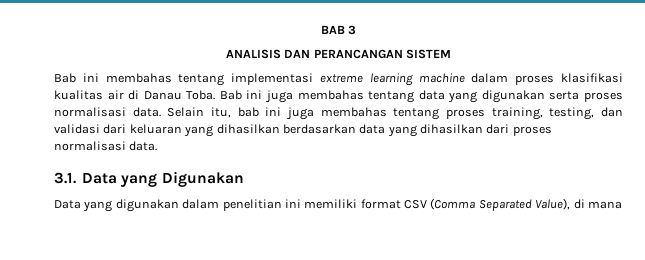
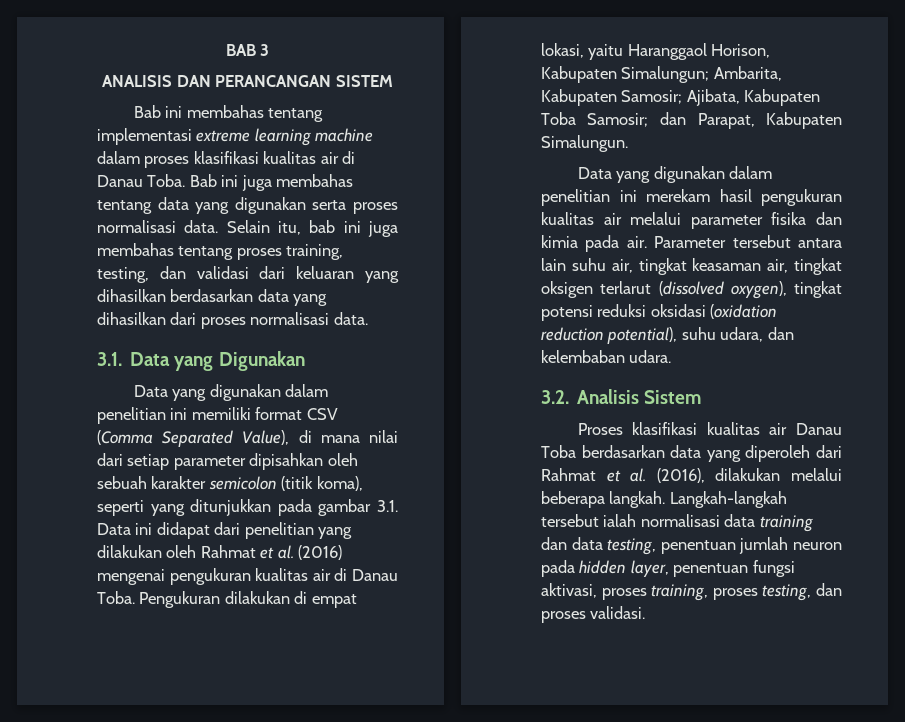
- Data yang digunakan dalam penelitian ini memiliki format CSV (Comma Separated Value), di mana
+ Data yang digunakan dalam penelitian ini memiliki format CSV (Comma Separated Value), di mana nilai dari setiap parameter dipisahkan oleh sebuah karakter semicolon (titik koma), seperti yang ditunjukkan pada gambar 3.1. Data ini didapat dari penelitian yang dilakukan oleh Rahmat et al. (2016) mengenai pengukuran kualitas air di Danau Toba. Pengukuran dilakukan di empat lokasi, yaitu Haranggaol Horison, Kabupaten Simalungun; Ambarita, Kabupaten Samosir; Ajibata, Kabupaten Toba Samosir; dan Parapat, Kabupaten Simalungun.
+ Data yang digunakan dalam penelitian ini merekam hasil pengukuran kualitas air melalui parameter fisika dan kimia pada air. Parameter tersebut antara lain suhu air, tingkat keasaman air, tingkat oksigen terlarut (dissolved oxygen), tingkat potensi reduksi oksidasi (oxidation reduction potential), suhu udara, dan kelembaban udara.
+ 3.2. Analisis Sistem
+ Proses klasifikasi kualitas air Danau Toba berdasarkan data yang diperoleh dari Rahmat et al. (2016), dilakukan melalui beberapa langkah. Langkah-langkah tersebut ialah normalisasi data training dan data testing, penentuan jumlah neuron pada hidden layer, penentuan fungsi aktivasi, proses training, proses testing, dan proses validasi.

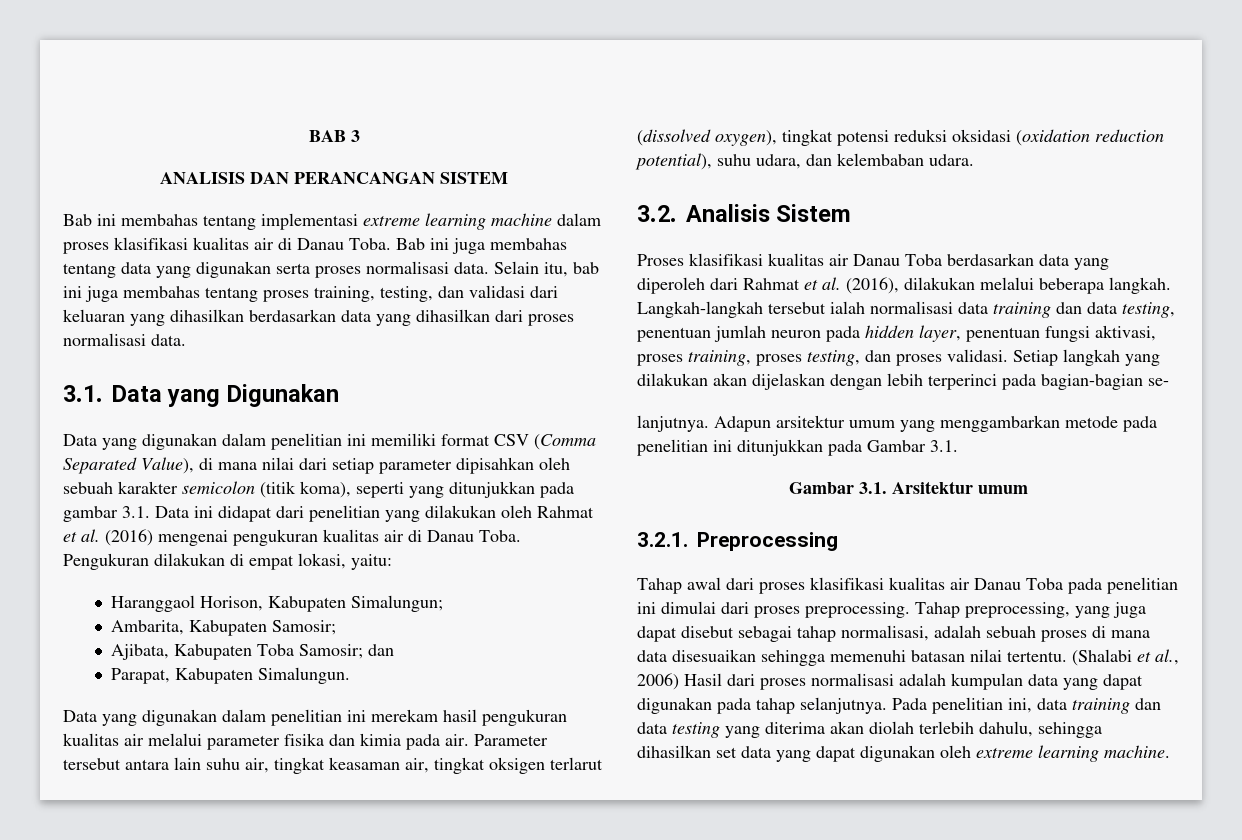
- Pengukuran dilakukan di empat lokasi, yaitu Haranggaol Horison, Kabupaten Simalungun; Ambarita, Kabupaten Samosir; Ajibata, Kabupaten Toba Samosir; dan Parapat, Kabupaten Simalungun.
+ Pengukuran dilakukan di empat lokasi, yaitu:
+ Haranggaol Horison, Kabupaten Simalungun;
+ Ambarita, Kabupaten Samosir;
+ Ajibata, Kabupaten Toba Samosir; dan
+ Parapat, Kabupaten Simalungun.
+ Setiap langkah yang dilakukan akan dijelaskan dengan lebih terperinci pada bagian-bagian se-
+ lanjutnya. Adapun arsitektur umum yang menggambarkan metode pada penelitian ini ditunjukkan pada Gambar 3.1.
+ Gambar 3.1. Arsitektur umum
+ 3.2.1. Preprocessing
+ Tahap awal dari proses klasifikasi kualitas air Danau Toba pada penelitian ini dimulai dari proses preprocessing. Tahap preprocessing, yang juga dapat disebut sebagai tahap normalisasi, adalah sebuah proses di mana data disesuaikan sehingga memenuhi batasan nilai tertentu. (Shalabi et al., 2006) Hasil dari proses normalisasi adalah kumpulan data yang dapat digunakan pada tahap selanjutnya. Pada penelitian ini, data training dan data testing yang diterima akan diolah terlebih dahulu, sehingga dihasilkan set data yang dapat digunakan oleh extreme learning machine.

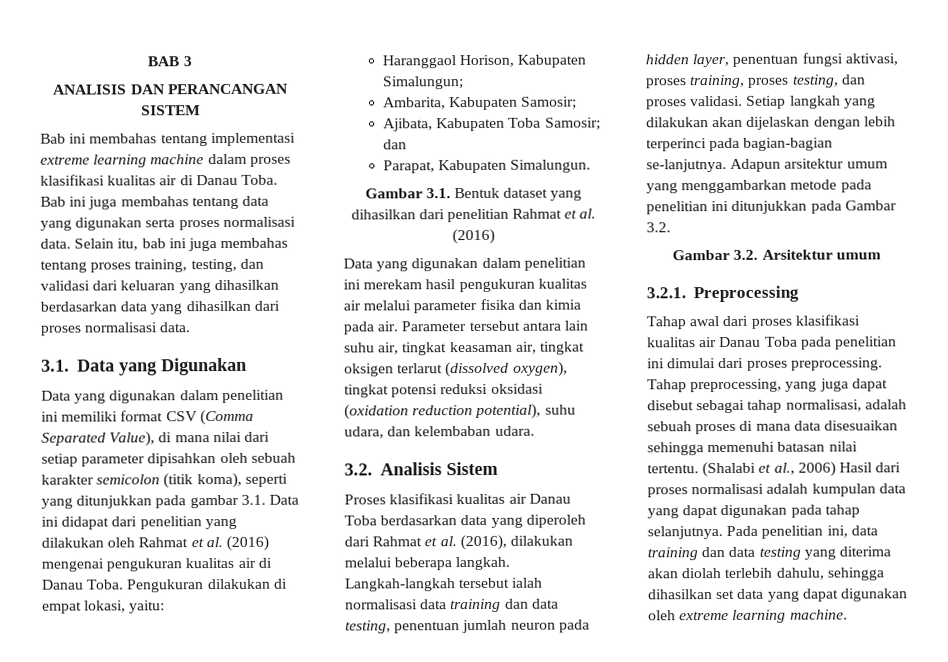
+ Gambar 3.1. Bentuk dataset yang dihasilkan dari penelitian Rahmat et al. (2016)
- Setiap langkah yang dilakukan akan dijelaskan dengan lebih terperinci pada bagian-bagian se-
- lanjutnya.
+ Setiap langkah yang dilakukan akan dijelaskan dengan lebih terperinci pada bagian-bagian se-lanjutnya.
- Adapun arsitektur umum yang menggambarkan metode pada penelitian ini ditunjukkan pada Gambar 3.1.
- Gambar 3.1. Arsitektur umum
+ Adapun arsitektur umum yang menggambarkan metode pada penelitian ini ditunjukkan pada Gambar 3.2.
+ Gambar 3.2. Arsitektur umum

